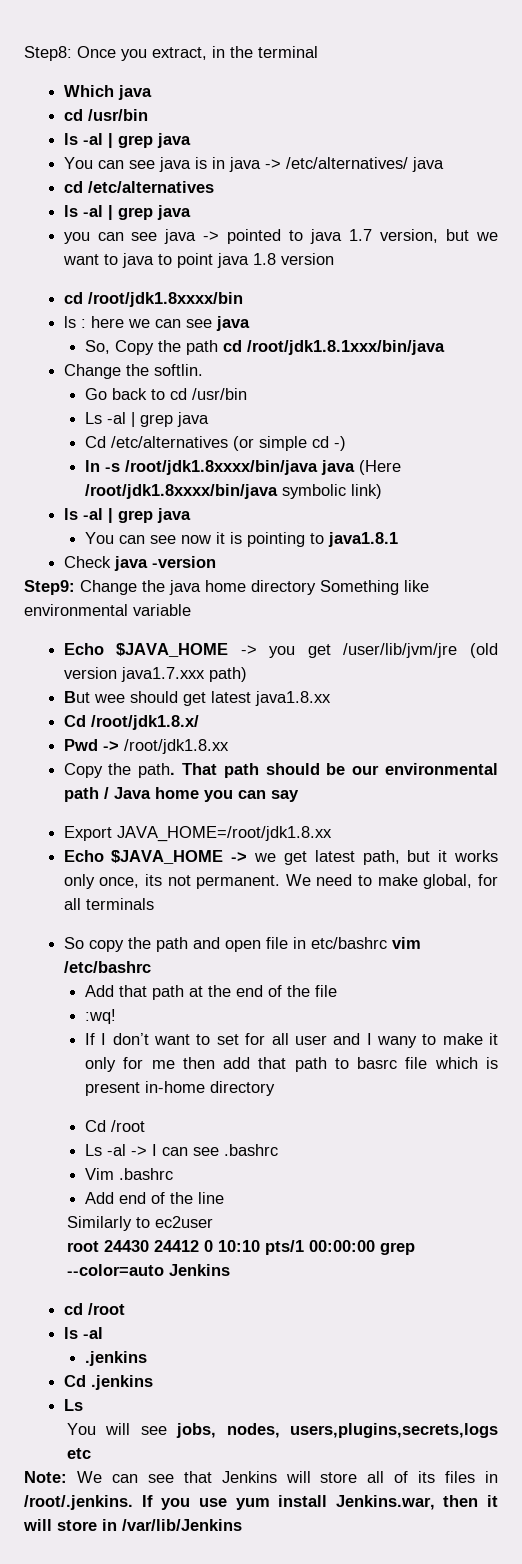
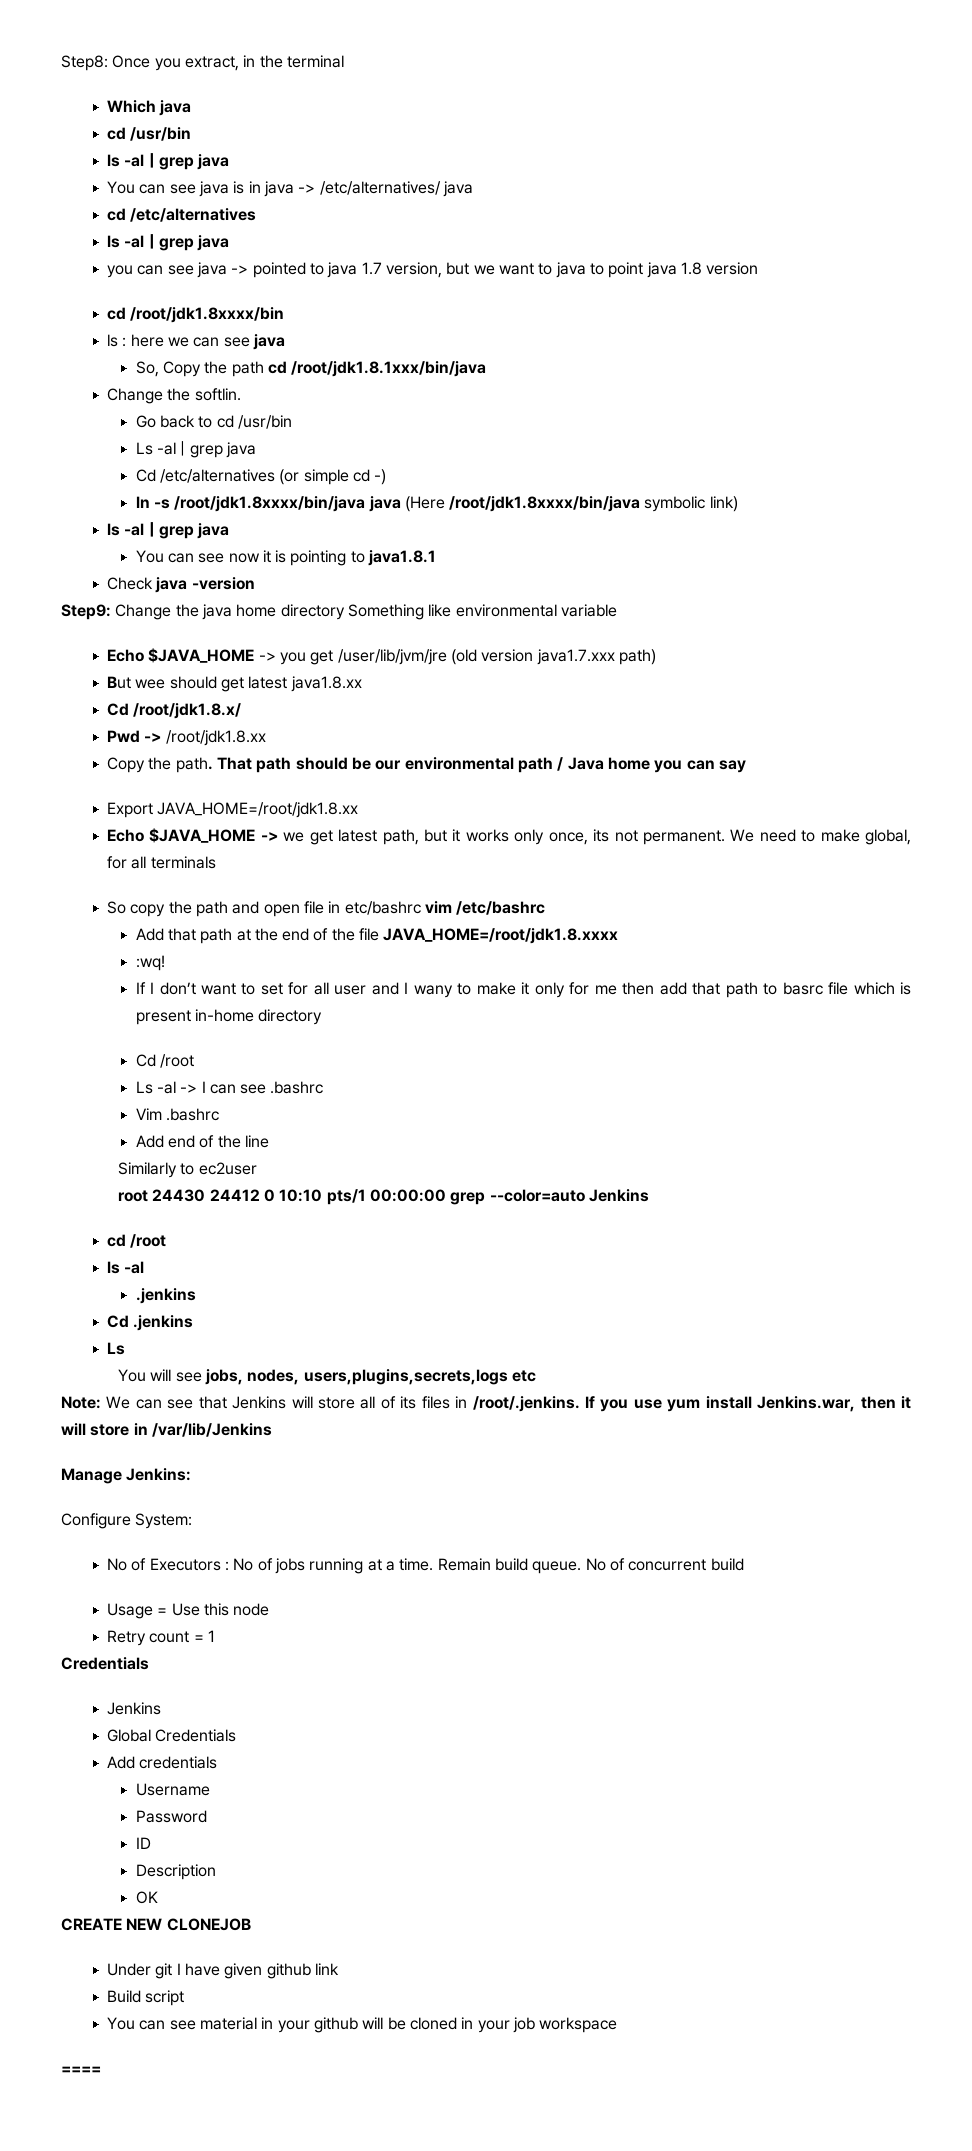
- Add that path at the end of the file
+ Add that path at the end of the file JAVA_HOME=/root/jdk1.8.xxxx
+ Manage Jenkins:
+ Configure System:
+ No of Executors : No of jobs running at a time. Remain build queue. No of concurrent build
+ Usage = Use this node
+ Retry count = 1
+ Credentials
+ Jenkins
+ Global Credentials
+ Add credentials
+ Username
+ Password
+ ID
+ Description
+ OK
+ CREATE NEW CLONEJOB
+ Under git I have given github link
+ Build script
+ You can see material in your github will be cloned in your job workspace
+ ====

